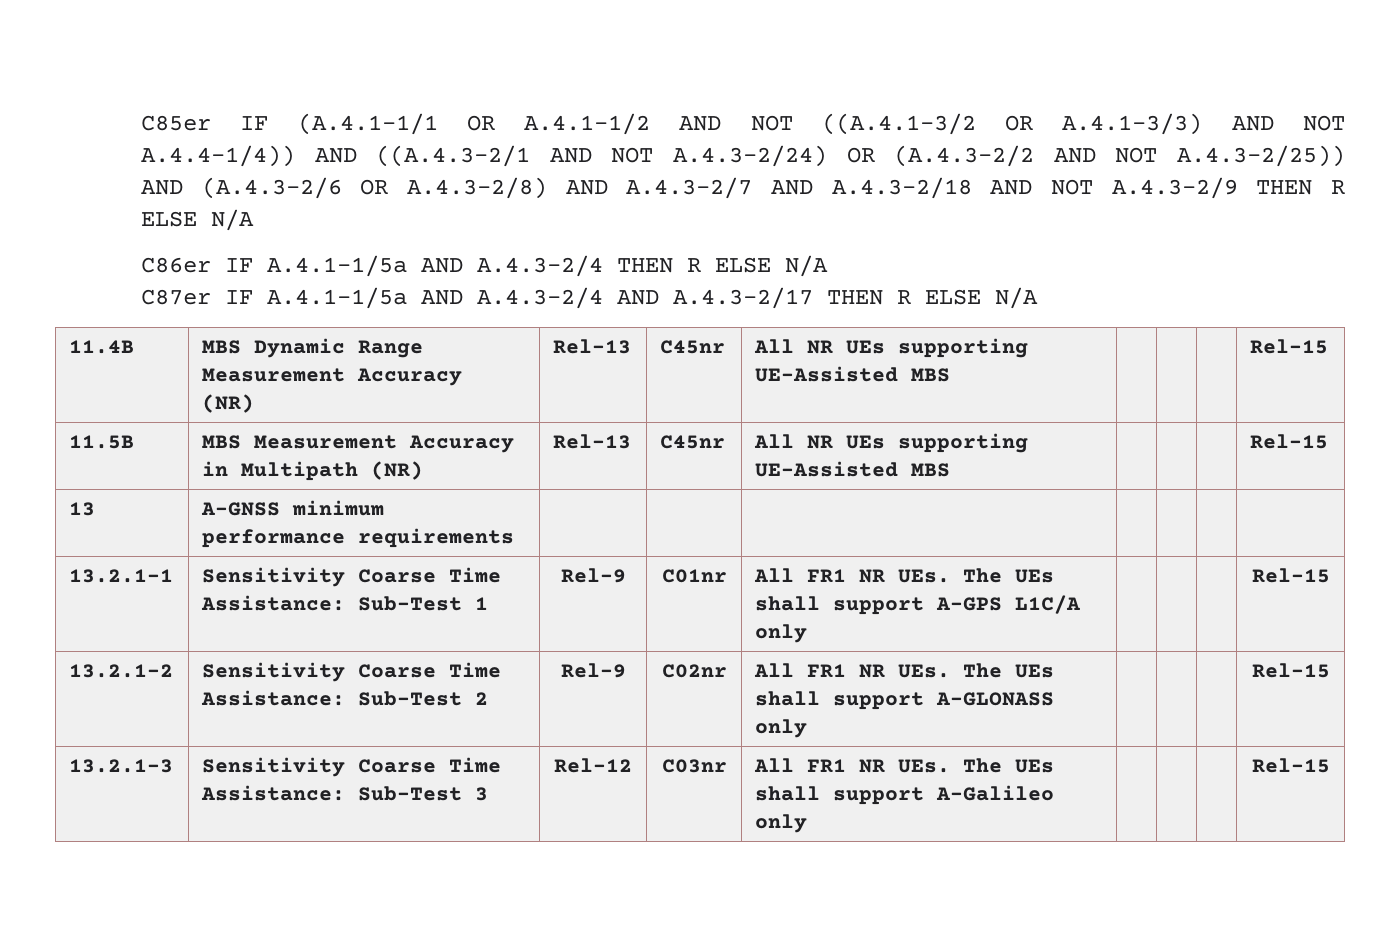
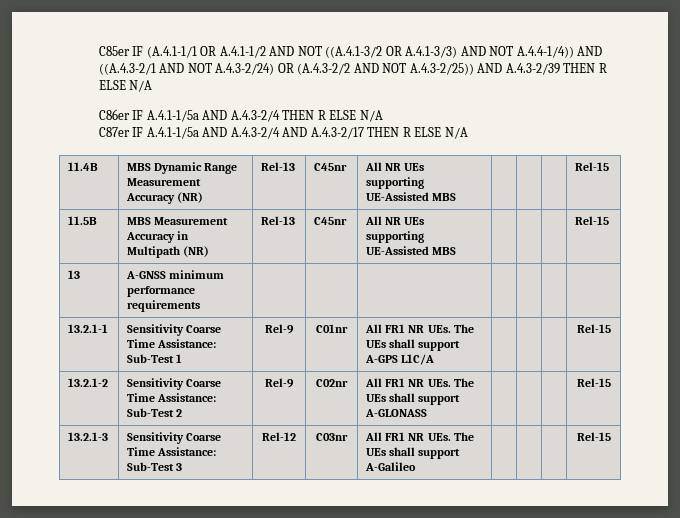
- C85er IF (A.4.1-1/1 OR A.4.1-1/2 AND NOT ((A.4.1-3/2 OR A.4.1-3/3) AND NOT A.4.4-1/4)) AND ((A.4.3-2/1 AND NOT A.4.3-2/24) OR (A.4.3-2/2 AND NOT A.4.3-2/25)) AND (A.4.3-2/6 OR A.4.3-2/8) AND A.4.3-2/7 AND A.4.3-2/18 AND NOT A.4.3-2/9 THEN R ELSE N/A
+ C85er IF (A.4.1-1/1 OR A.4.1-1/2 AND NOT ((A.4.1-3/2 OR A.4.1-3/3) AND NOT A.4.4-1/4)) AND ((A.4.3-2/1 AND NOT A.4.3-2/24) OR (A.4.3-2/2 AND NOT A.4.3-2/25)) AND A.4.3-2/39 THEN R ELSE N/A
- 13.2.1-1 | Sensitivity Coarse Time Assistance: Sub-Test 1 | Rel-9 | C01nr | All FR1 NR UEs. The UEs shall support A-GPS L1C/A only | | | | Rel-15
+ 13.2.1-1 | Sensitivity Coarse Time Assistance: Sub-Test 1 | Rel-9 | C01nr | All FR1 NR UEs. The UEs shall support A-GPS L1C/A | | | | Rel-15
- 13.2.1-2 | Sensitivity Coarse Time Assistance: Sub-Test 2 | Rel-9 | C02nr | All FR1 NR UEs. The UEs shall support A-GLONASS only | | | | Rel-15
+ 13.2.1-2 | Sensitivity Coarse Time Assistance: Sub-Test 2 | Rel-9 | C02nr | All FR1 NR UEs. The UEs shall support A-GLONASS | | | | Rel-15
- 13.2.1-3 | Sensitivity Coarse Time Assistance: Sub-Test 3 | Rel-12 | C03nr | All FR1 NR UEs. The UEs shall support A-Galileo only | | | | Rel-15
+ 13.2.1-3 | Sensitivity Coarse Time Assistance: Sub-Test 3 | Rel-12 | C03nr | All FR1 NR UEs. The UEs shall support A-Galileo | | | | Rel-15

